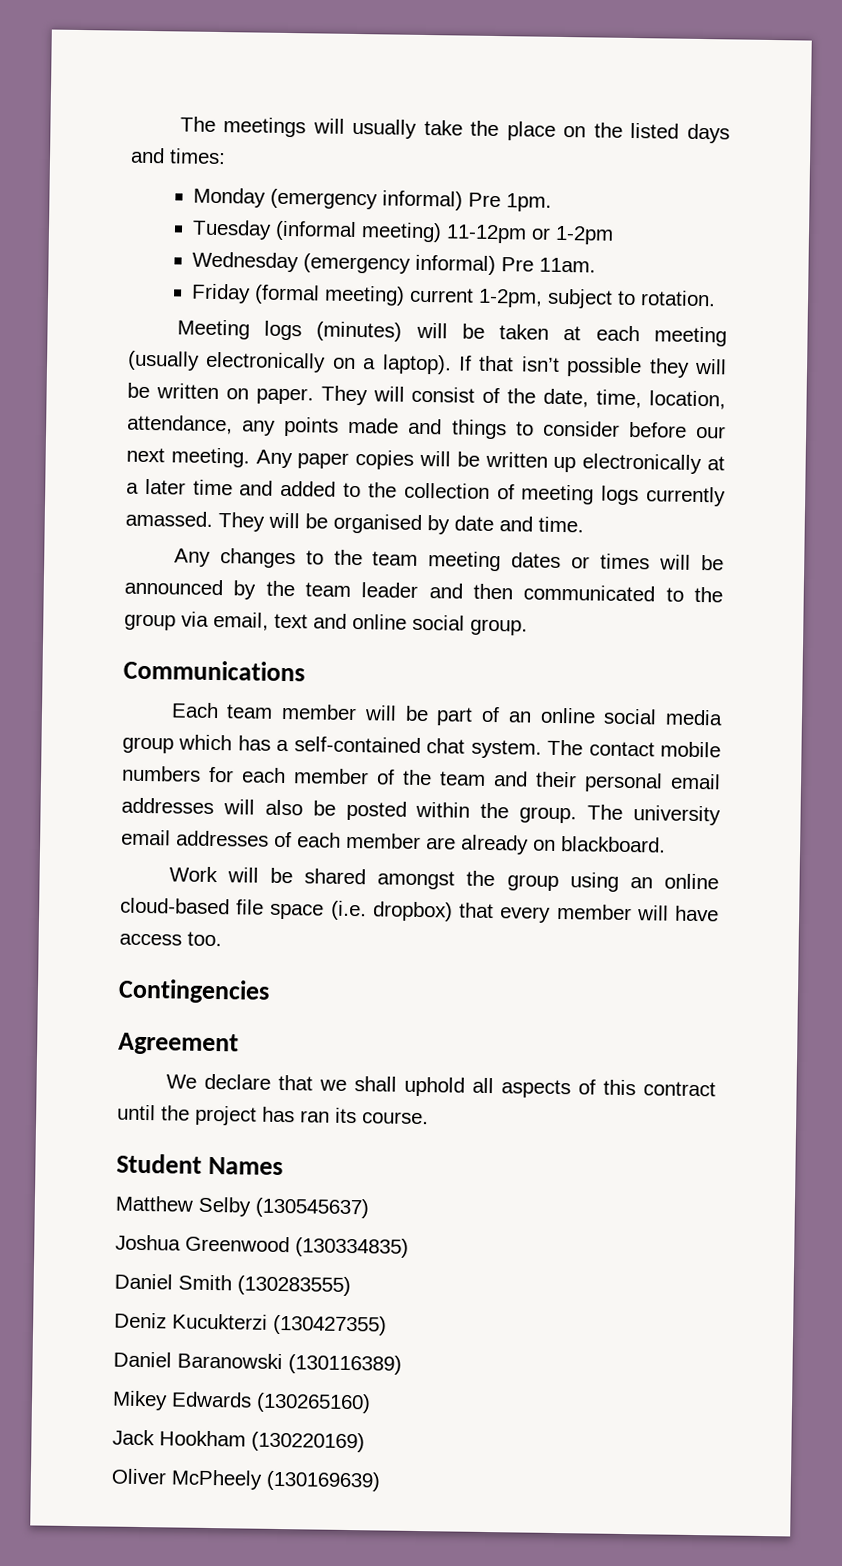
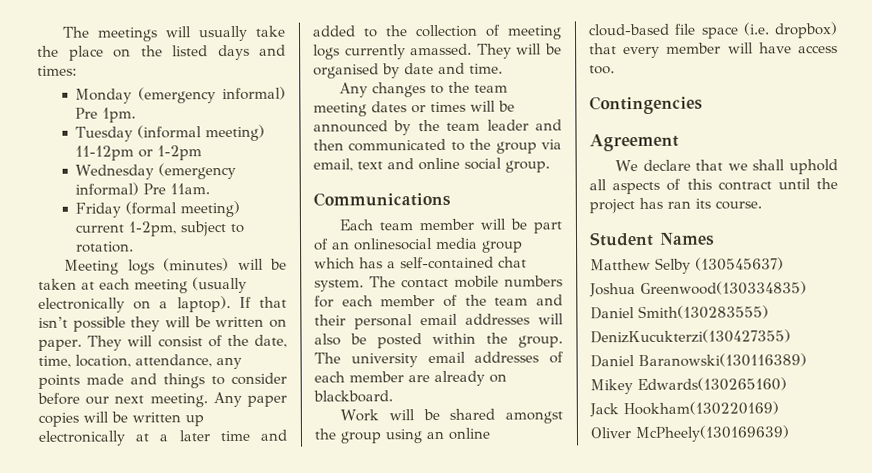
- Each team member will be part of an online social media group which has a self-contained chat system.
+ Each team member will be part of an onlinesocial media group which has a self-contained chat system.
- Joshua Greenwood (130334835)
- Daniel Smith (130283555)
- Deniz Kucukterzi (130427355)
- Daniel Baranowski (130116389)
+ Joshua Greenwood(130334835)
+ Daniel Smith(130283555)
+ DenizKucukterzi(130427355)
+ Daniel Baranowski(130116389)
- Mikey Edwards (130265160)
+ Mikey Edwards(130265160)
- Jack Hookham (130220169)
+ Jack Hookham(130220169)
- Oliver McPheely (130169639)
+ Oliver McPheely(130169639)

